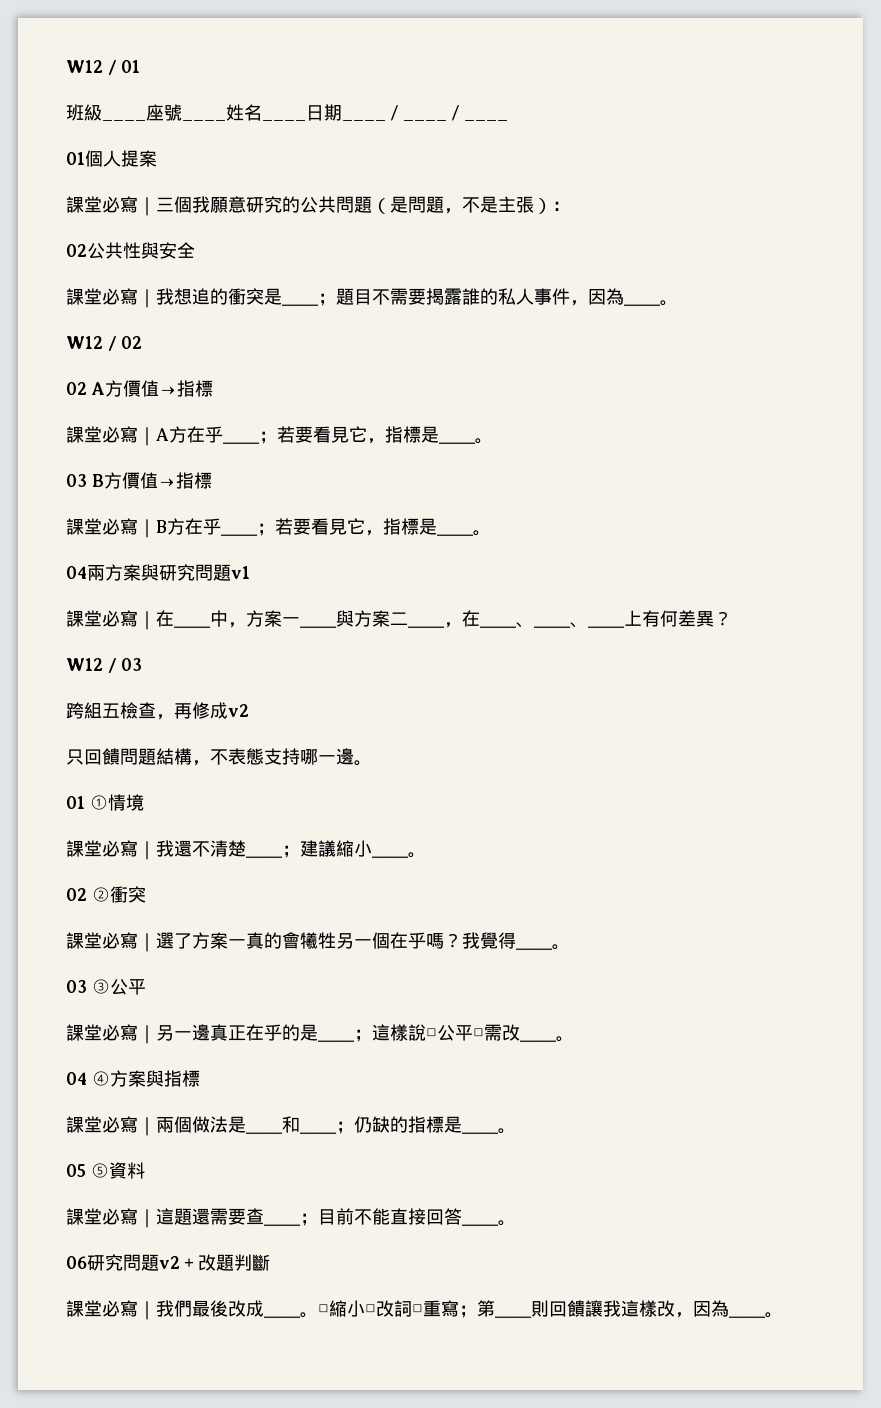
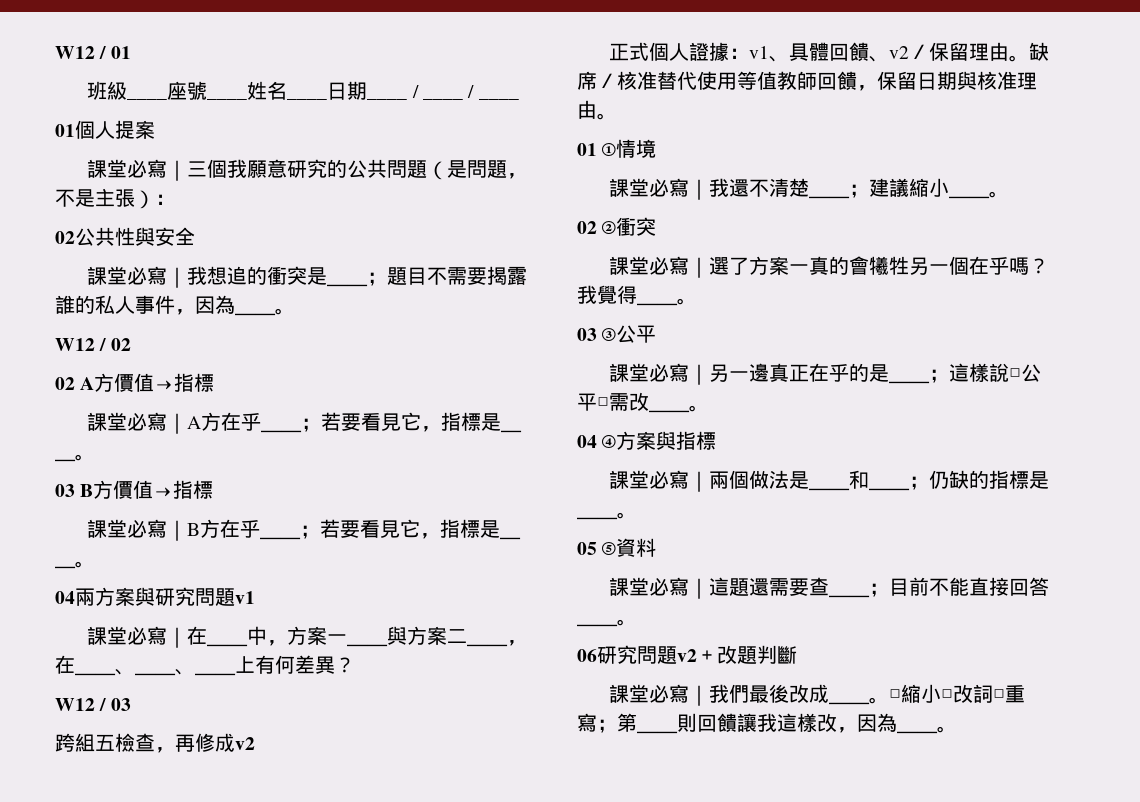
- 只回饋問題結構，不表態支持哪一邊。
+ 正式個人證據：v1、具體回饋、v2／保留理由。缺席／核准替代使用等值教師回饋，保留日期與核准理由。

